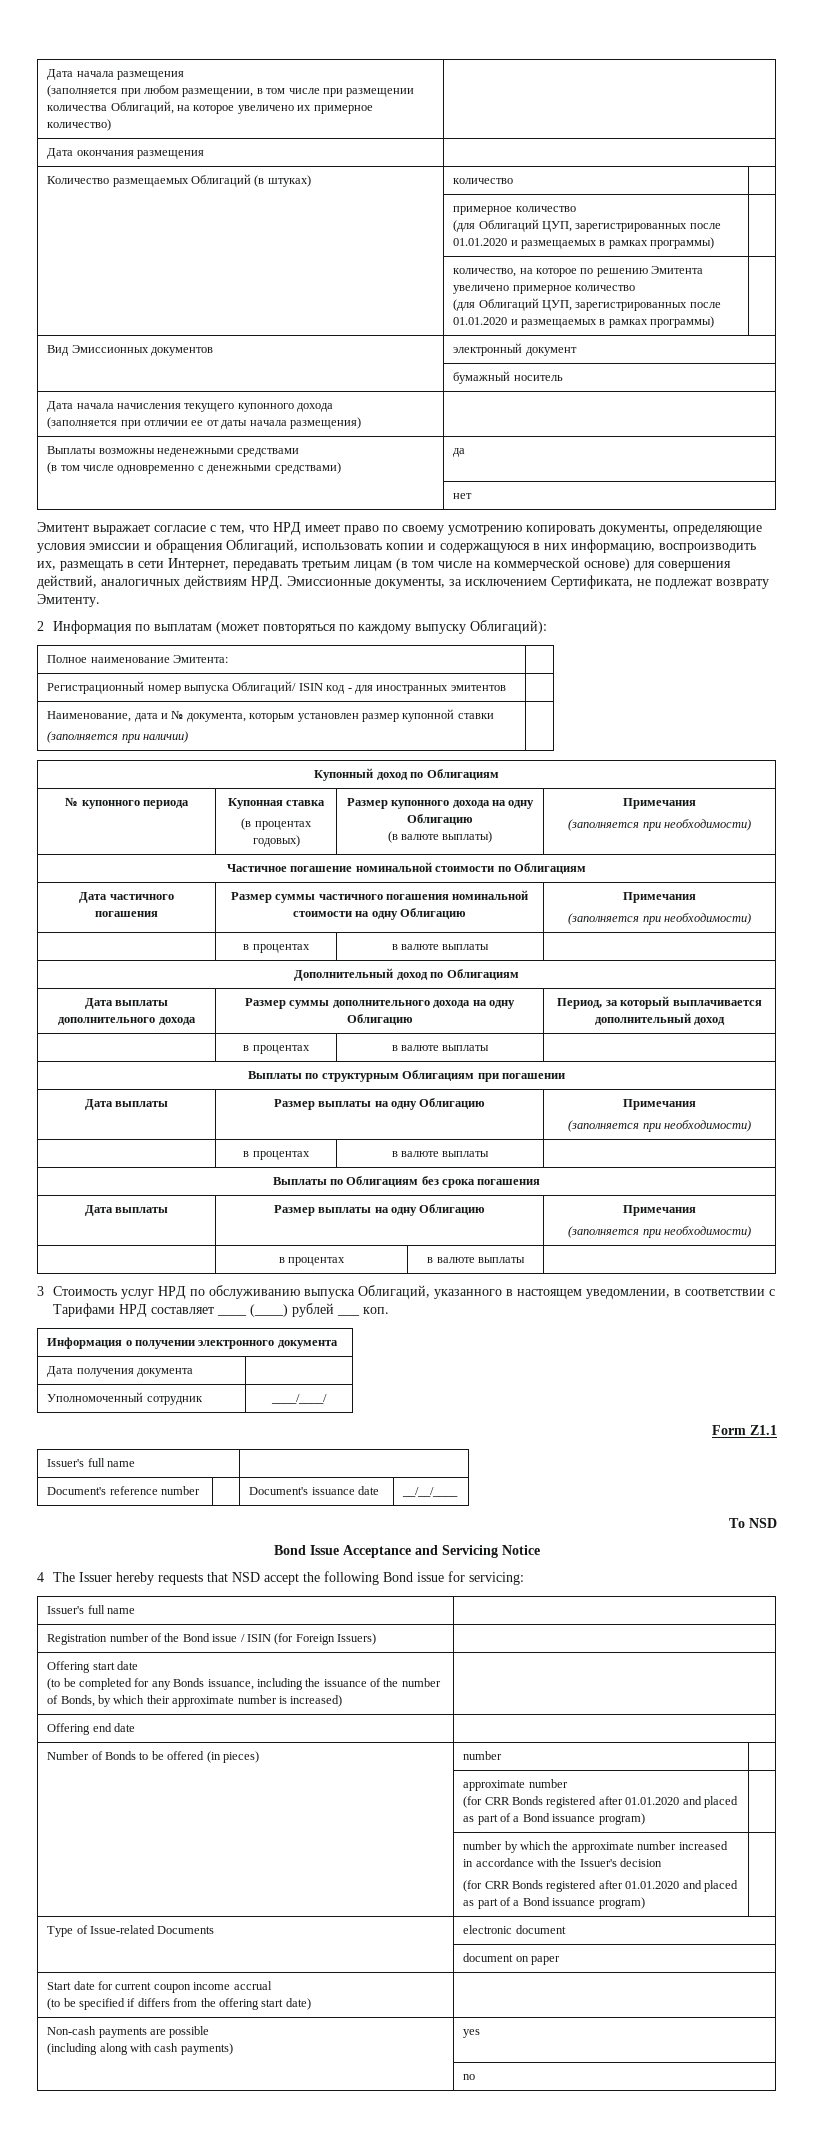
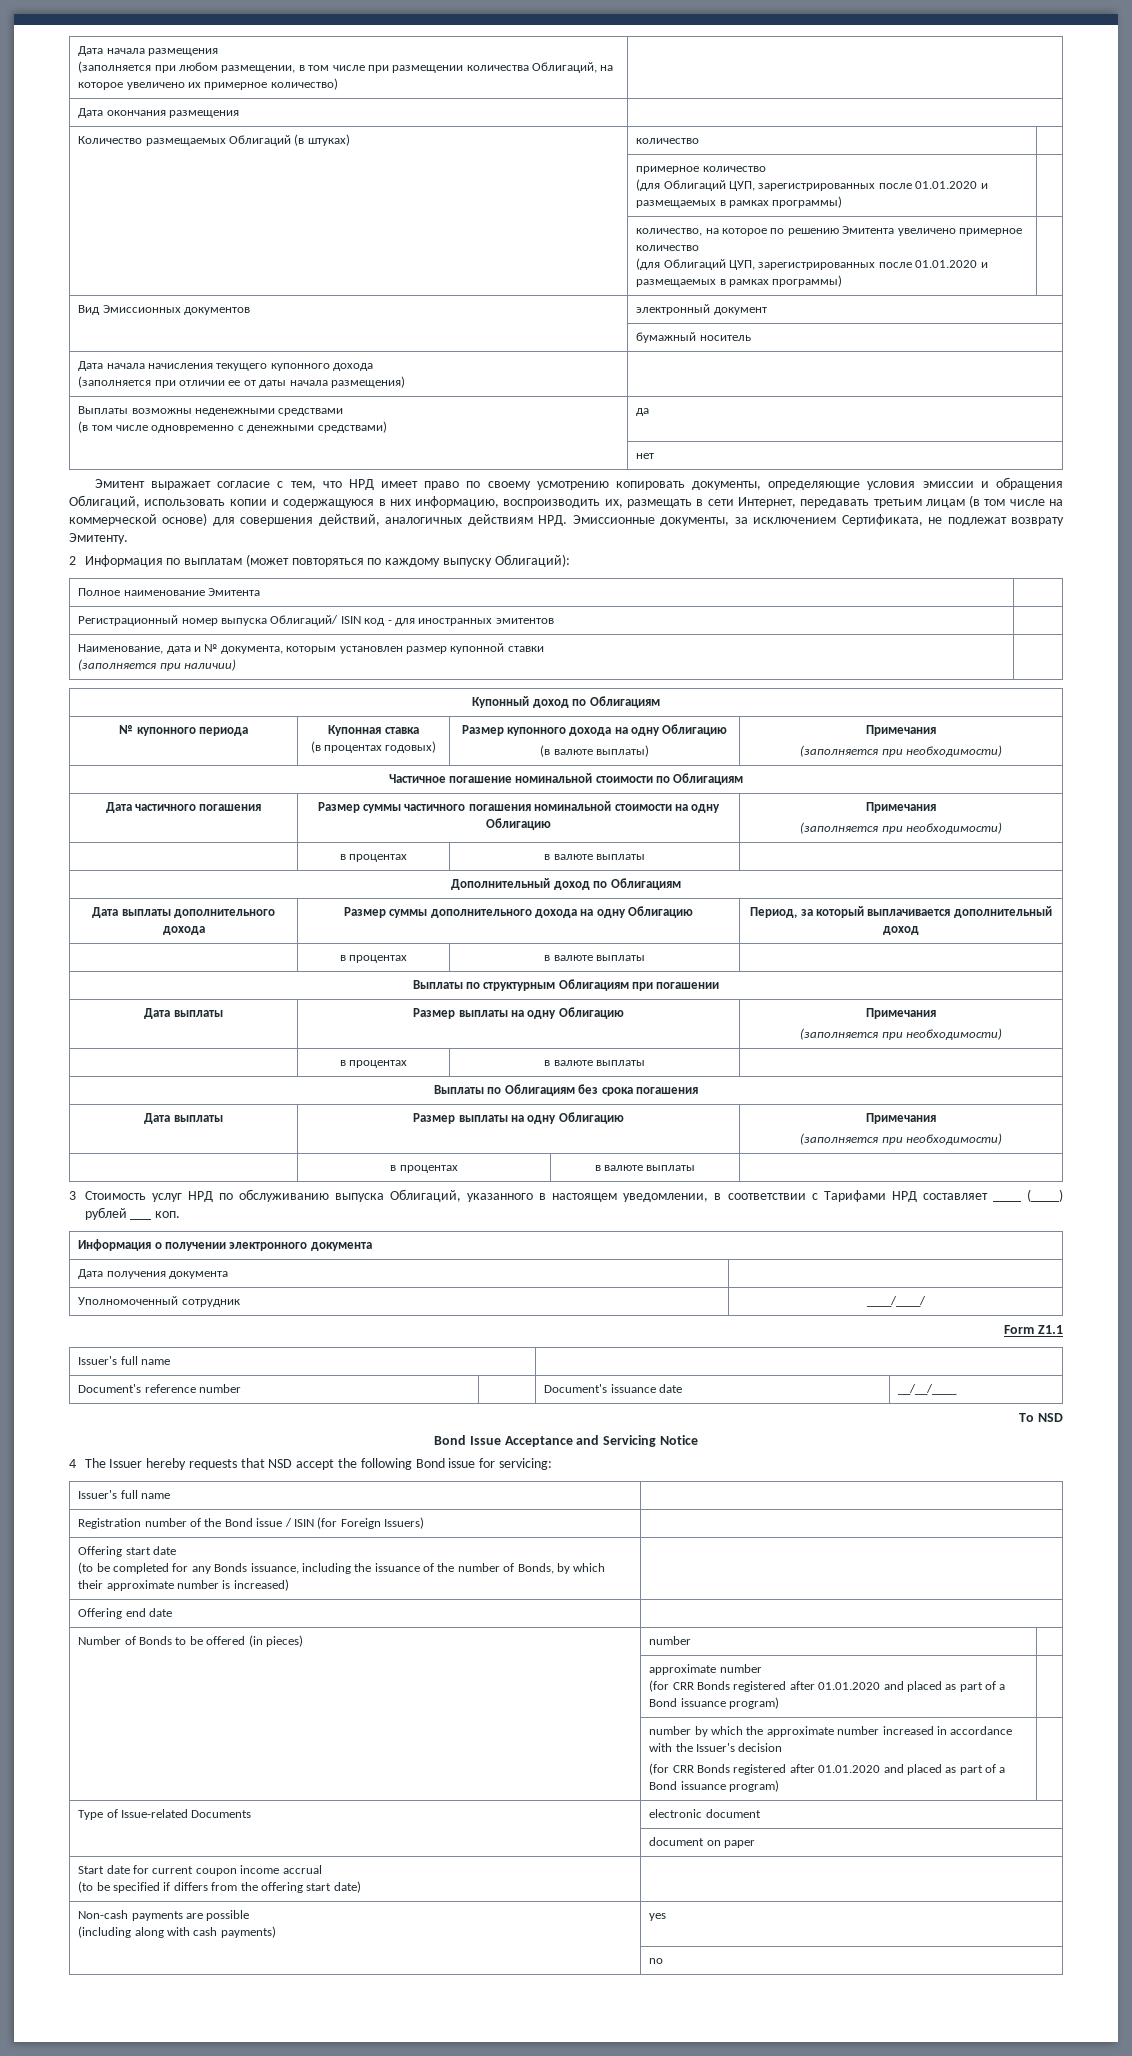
- Полное наименование Эмитента: |
+ Полное наименование Эмитента |

